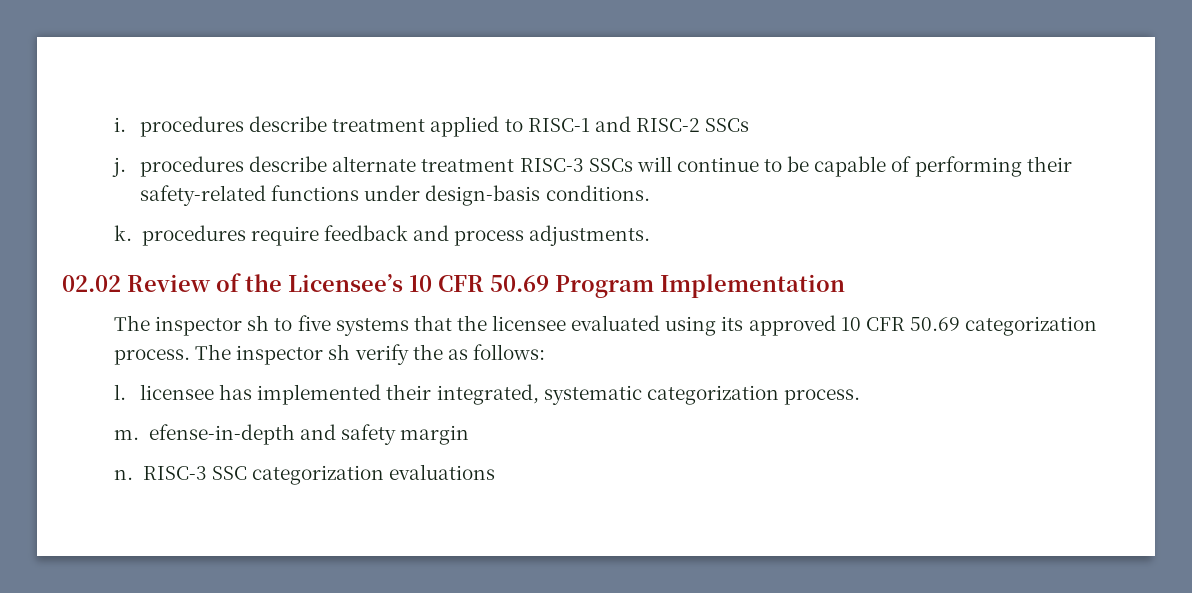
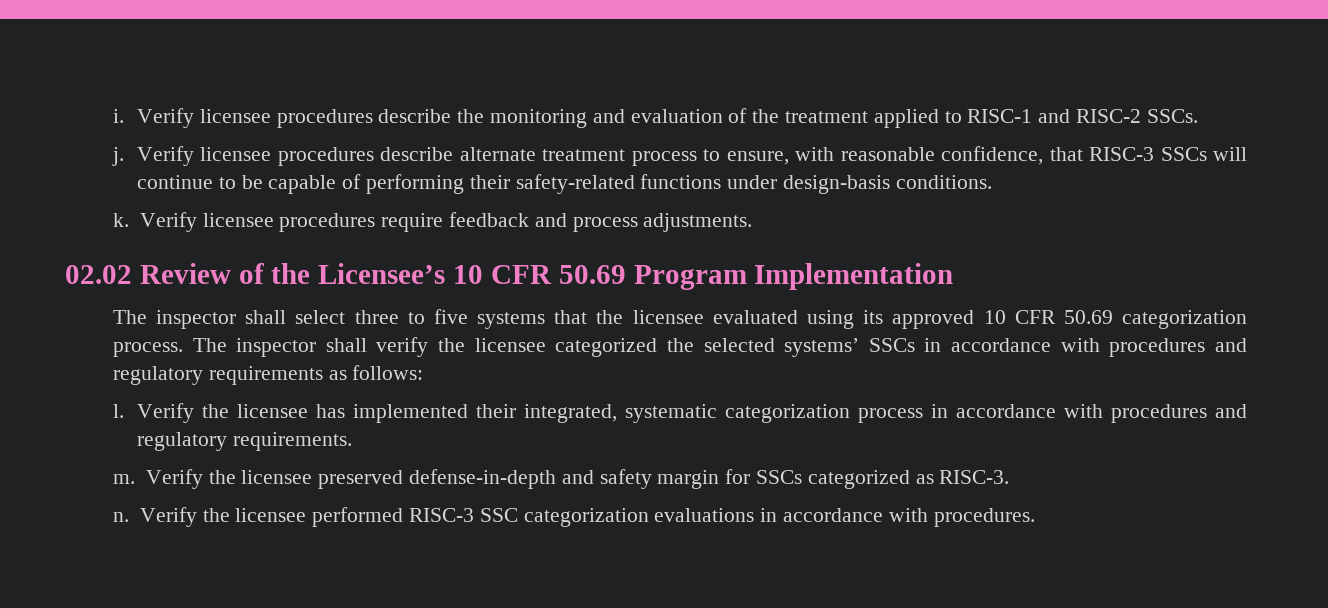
- i. procedures describe treatment applied to RISC-1 and RISC-2 SSCs
+ i. Verify licensee procedures describe the monitoring and evaluation of the treatment applied to RISC-1 and RISC-2 SSCs.
- j. procedures describe alternate treatment RISC-3 SSCs will continue to be capable of performing their safety-related functions under design-basis conditions.
+ j. Verify licensee procedures describe alternate treatment process to ensure, with reasonable confidence, that RISC-3 SSCs will continue to be capable of performing their safety-related functions under design-basis conditions.
- k. procedures require feedback and process adjustments.
+ k. Verify licensee procedures require feedback and process adjustments.
- The inspector sh to five systems that the licensee evaluated using its approved 10 CFR 50.69 categorization process.
+ The inspector shall select three to five systems that the licensee evaluated using its approved 10 CFR 50.69 categorization process.
- The inspector sh verify the as follows:
+ The inspector shall verify the licensee categorized the selected systems’ SSCs in accordance with procedures and regulatory requirements as follows:
- l. licensee has implemented their integrated, systematic categorization process.
- m. efense-in-depth and safety margin
- n. RISC-3 SSC categorization evaluations
+ l. Verify the licensee has implemented their integrated, systematic categorization process in accordance with procedures and regulatory requirements.
+ m. Verify the licensee preserved defense-in-depth and safety margin for SSCs categorized as RISC-3.
+ n. Verify the licensee performed RISC-3 SSC categorization evaluations in accordance with procedures.

